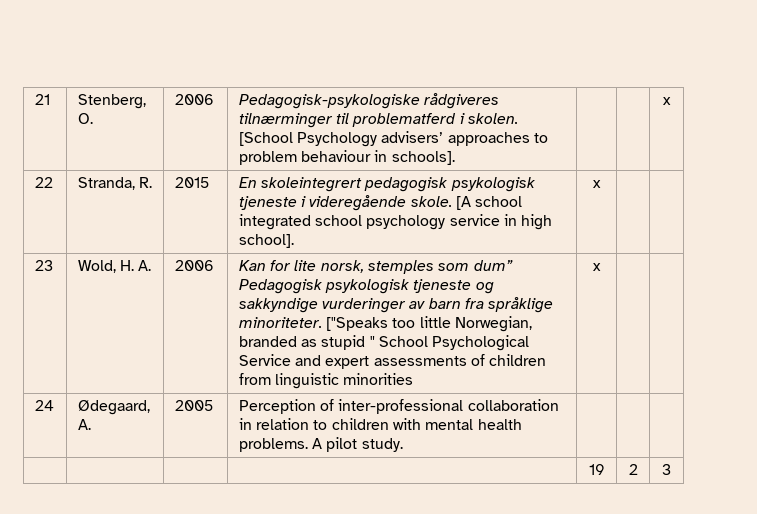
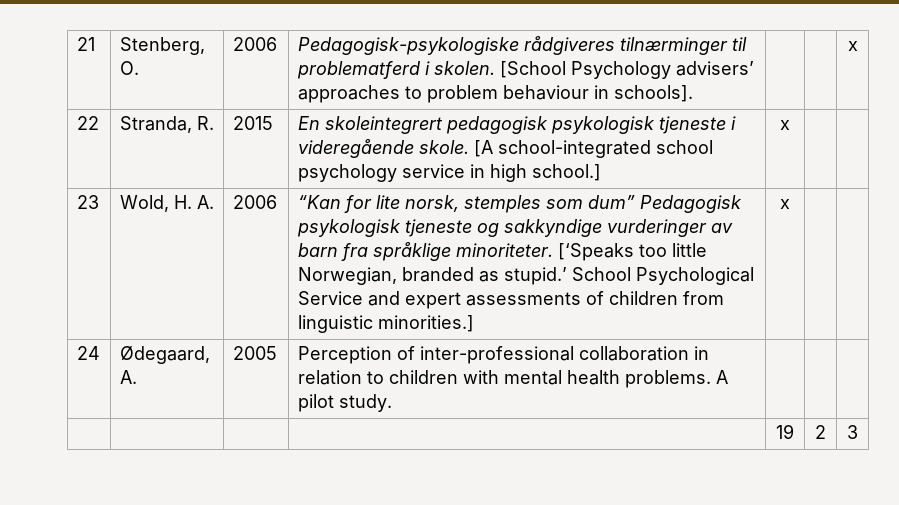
- 22 | Stranda, R. | 2015 | En skoleintegrert pedagogisk psykologisk tjeneste i videregående skole. [A school integrated school psychology service in high school]. | x | |
+ 22 | Stranda, R. | 2015 | En skoleintegrert pedagogisk psykologisk tjeneste i videregående skole. [A school-integrated school psychology service in high school.] | x | |
- Kan for lite norsk, stemples som dum” Pedagogisk psykologisk tjeneste og sakkyndige vurderinger av barn fra språklige minoriteter.
+ “Kan for lite norsk, stemples som dum” Pedagogisk psykologisk tjeneste og sakkyndige vurderinger av barn fra språklige minoriteter.
- ["Speaks too little Norwegian, branded as stupid " School Psychological Service and expert assessments of children from linguistic minorities
+ [‘Speaks too little Norwegian, branded as stupid.’ School Psychological Service and expert assessments of children from linguistic minorities.]

